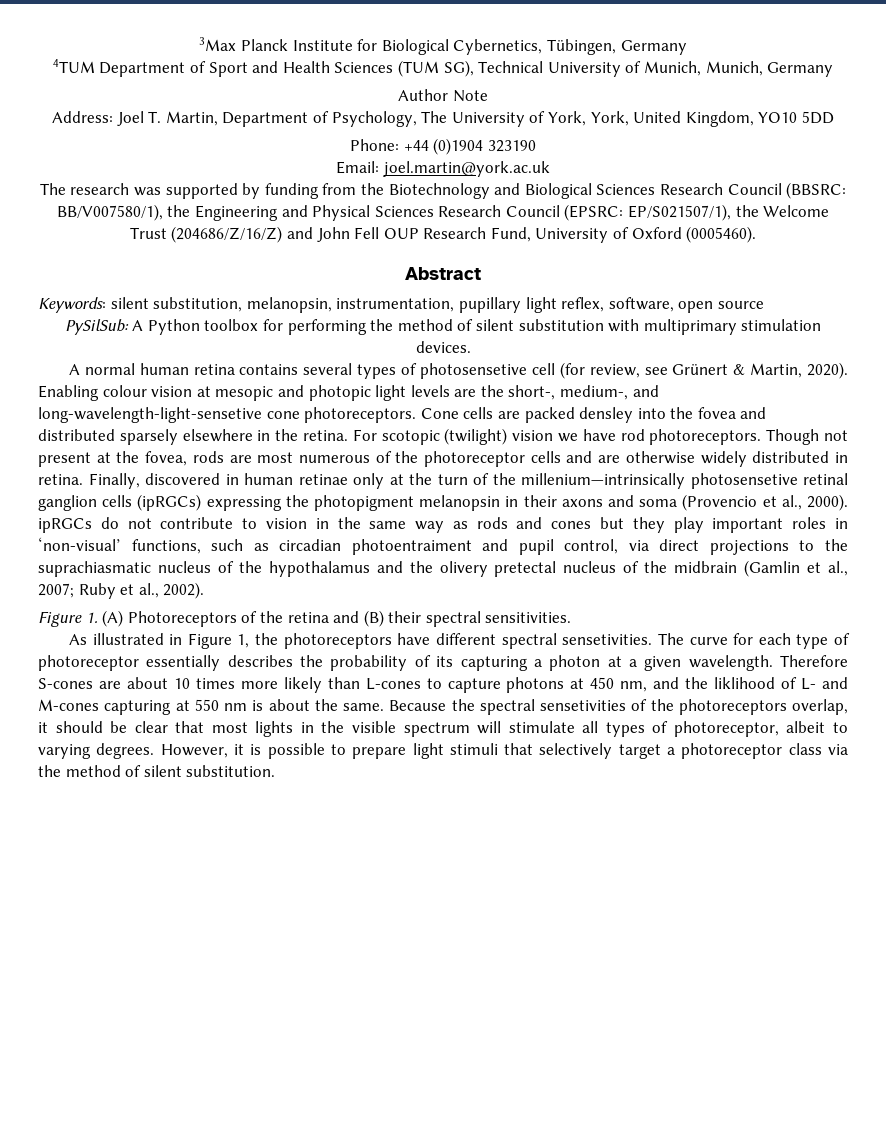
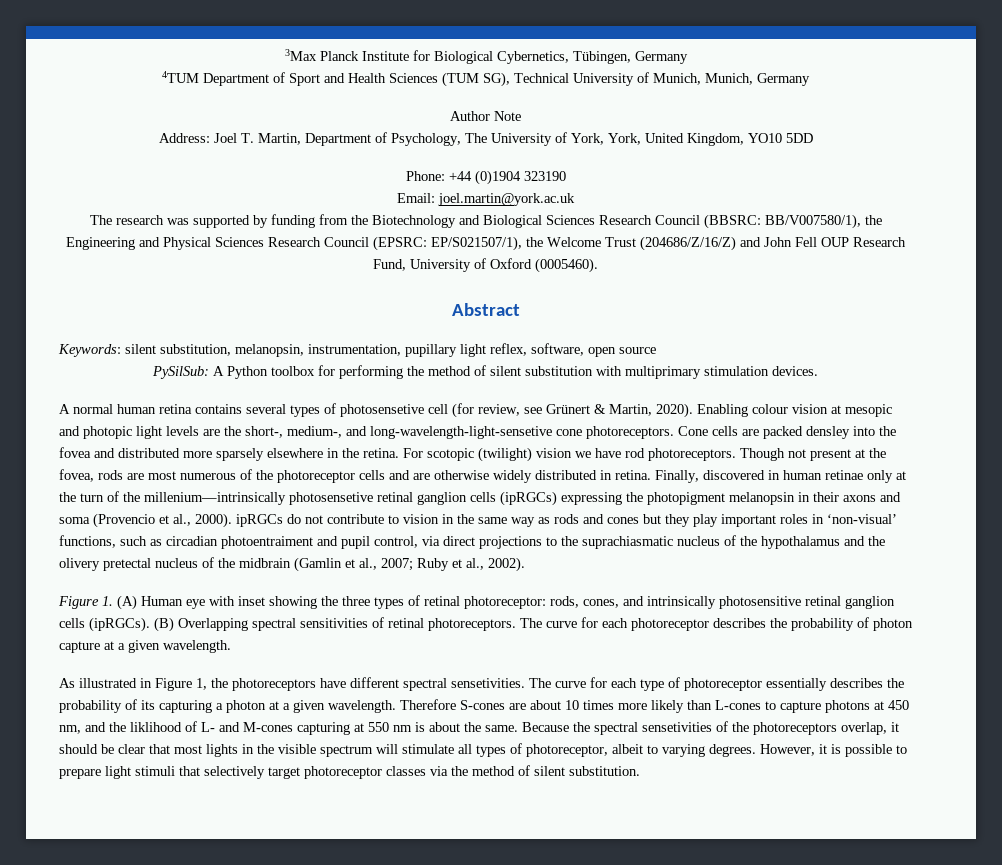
- Cone cells are packed densley into the fovea and distributed sparsely elsewhere in the retina.
+ Cone cells are packed densley into the fovea and distributed more sparsely elsewhere in the retina.
- Figure 1. (A) Photoreceptors of the retina and (B) their spectral sensitivities.
+ Figure 1. (A) Human eye with inset showing the three types of retinal photoreceptor: rods, cones, and intrinsically photosensitive retinal ganglion cells (ipRGCs). (B) Overlapping spectral sensitivities of retinal photoreceptors. The curve for each photoreceptor describes the probability of photon capture at a given wavelength.
- However, it is possible to prepare light stimuli that selectively target a photoreceptor class via the method of silent substitution.
+ However, it is possible to prepare light stimuli that selectively target photoreceptor classes via the method of silent substitution.

